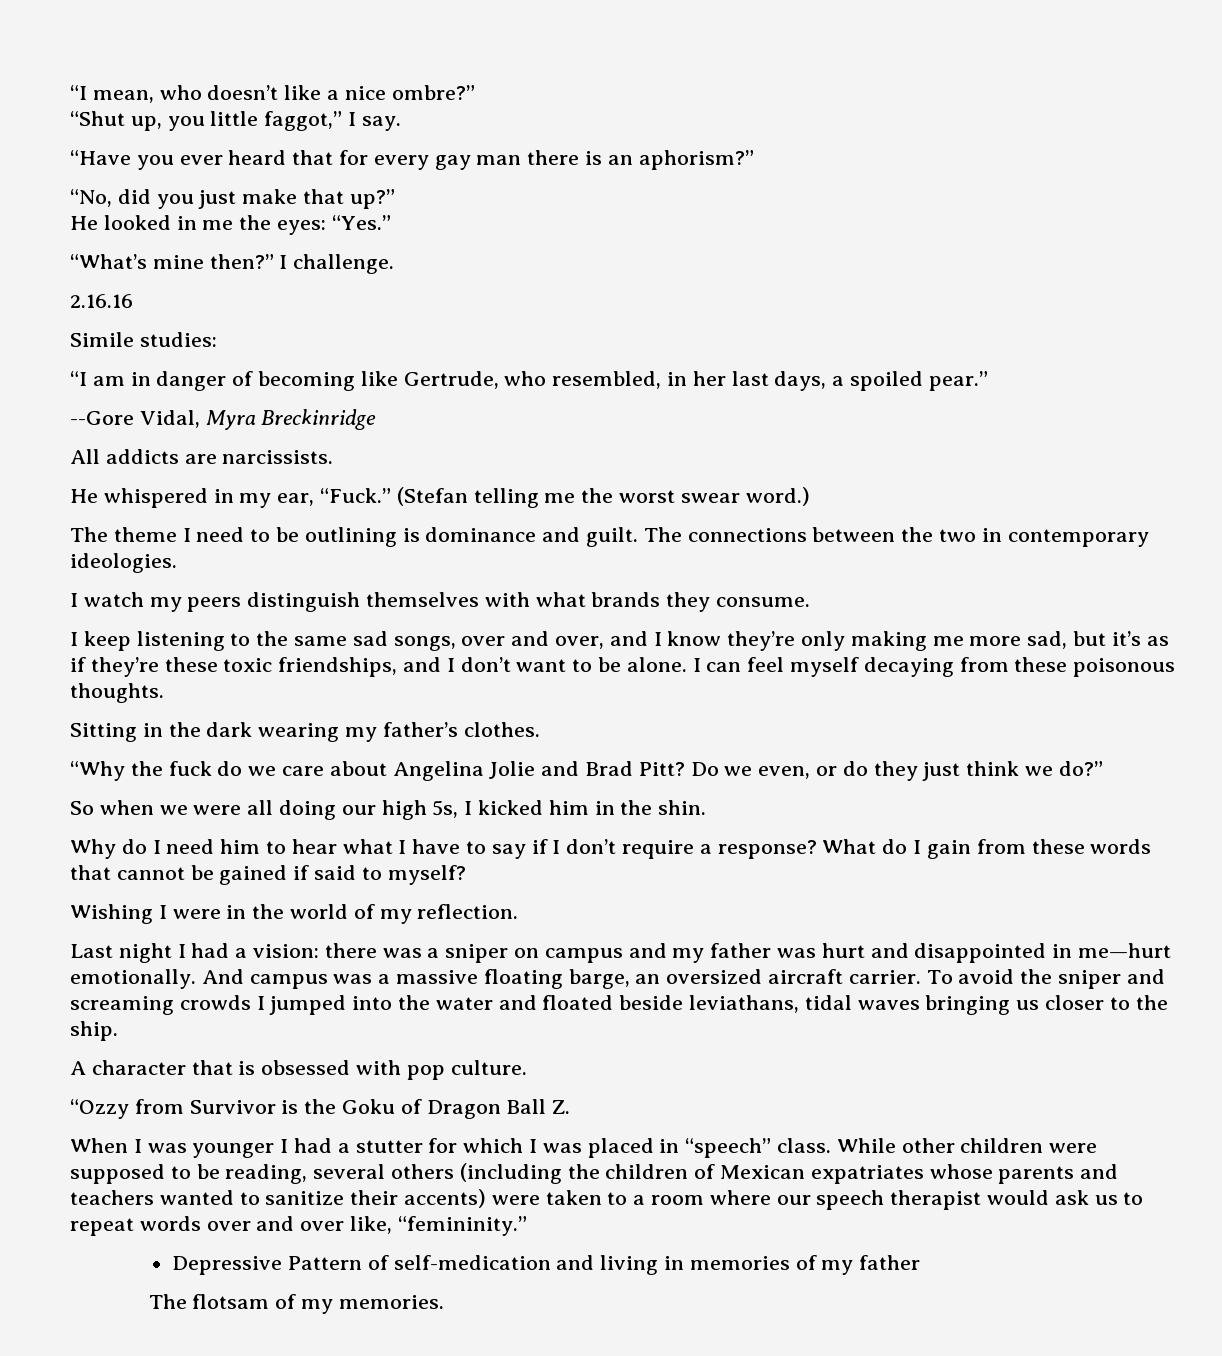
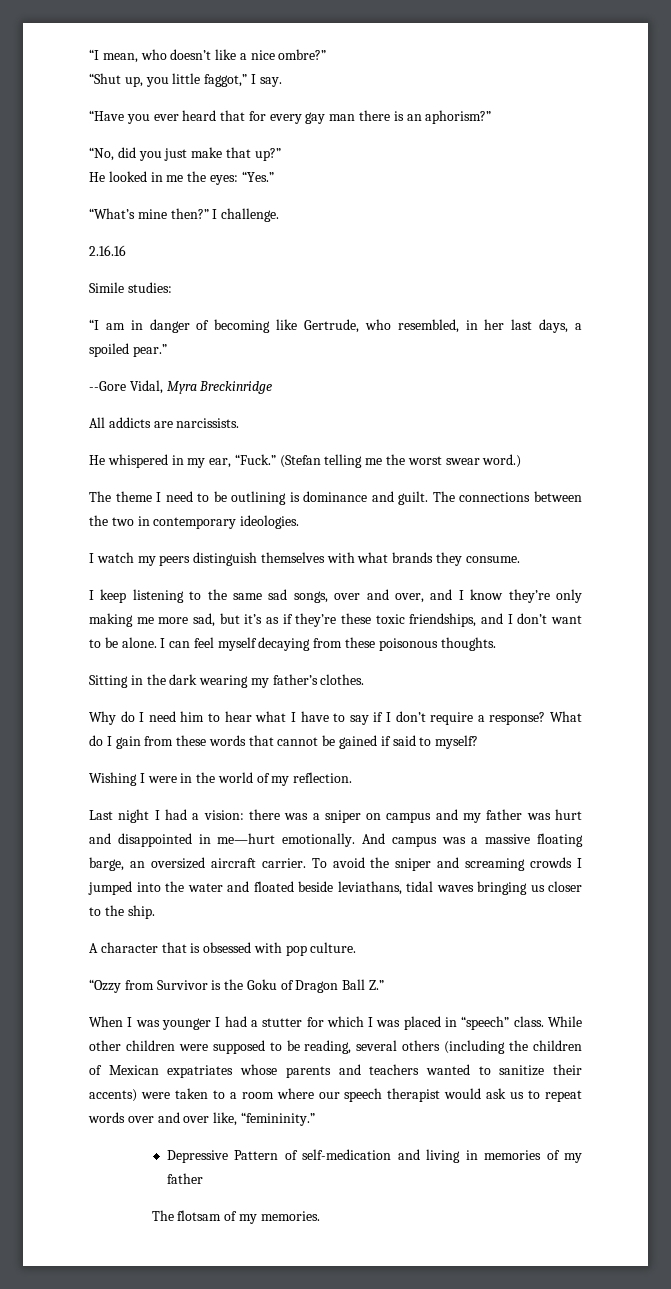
- “Why the fuck do we care about Angelina Jolie and Brad Pitt? Do we even, or do they just think we do?”
- So when we were all doing our high 5s, I kicked him in the shin.
- “Ozzy from Survivor is the Goku of Dragon Ball Z.
+ “Ozzy from Survivor is the Goku of Dragon Ball Z.”

